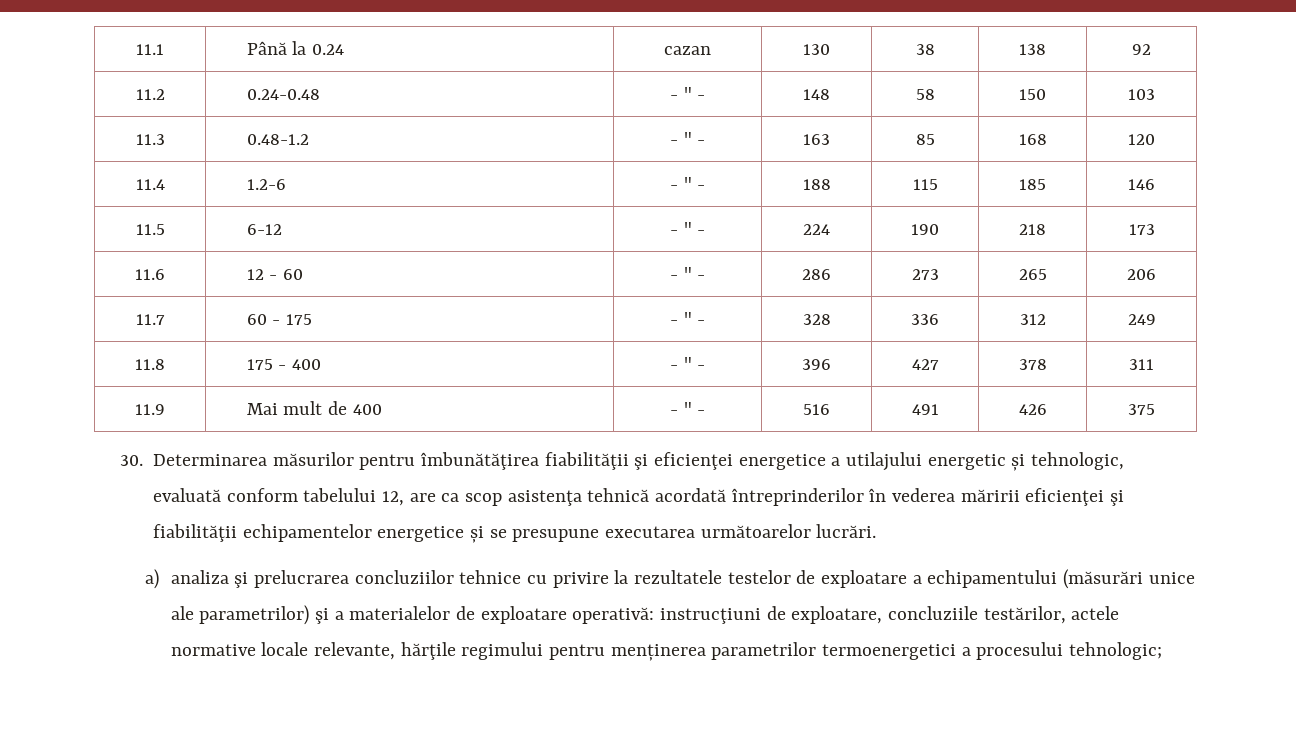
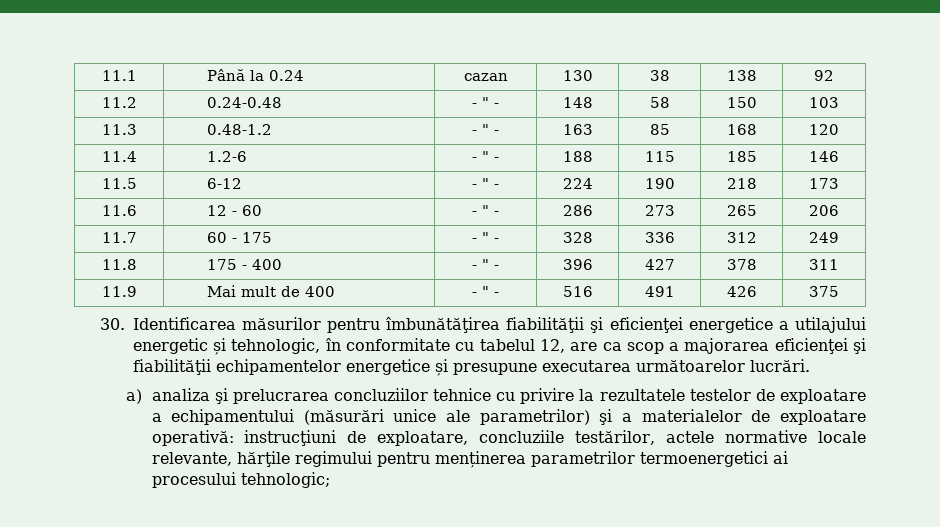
- 30. Determinarea măsurilor pentru îmbunătăţirea fiabilităţii şi eficienţei energetice a utilajului energetic și tehnologic, evaluată conform tabelului 12, are ca scop asistenţa tehnică acordată întreprinderilor în vederea măririi eficienţei şi fiabilităţii echipamentelor energetice și se presupune executarea următoarelor lucrări.
+ 30. Identificarea măsurilor pentru îmbunătăţirea fiabilităţii şi eficienţei energetice a utilajului energetic și tehnologic, în conformitate cu tabelul 12, are ca scop a majorarea eficienţei şi fiabilităţii echipamentelor energetice și presupune executarea următoarelor lucrări.
- a) analiza şi prelucrarea concluziilor tehnice cu privire la rezultatele testelor de exploatare a echipamentului (măsurări unice ale parametrilor) şi a materialelor de exploatare operativă: instrucţiuni de exploatare, concluziile testărilor, actele normative locale relevante, hărţile regimului pentru menținerea parametrilor termoenergetici a procesului tehnologic;
+ a) analiza şi prelucrarea concluziilor tehnice cu privire la rezultatele testelor de exploatare a echipamentului (măsurări unice ale parametrilor) şi a materialelor de exploatare operativă: instrucţiuni de exploatare, concluziile testărilor, actele normative locale relevante, hărţile regimului pentru menținerea parametrilor termoenergetici ai procesului tehnologic;

